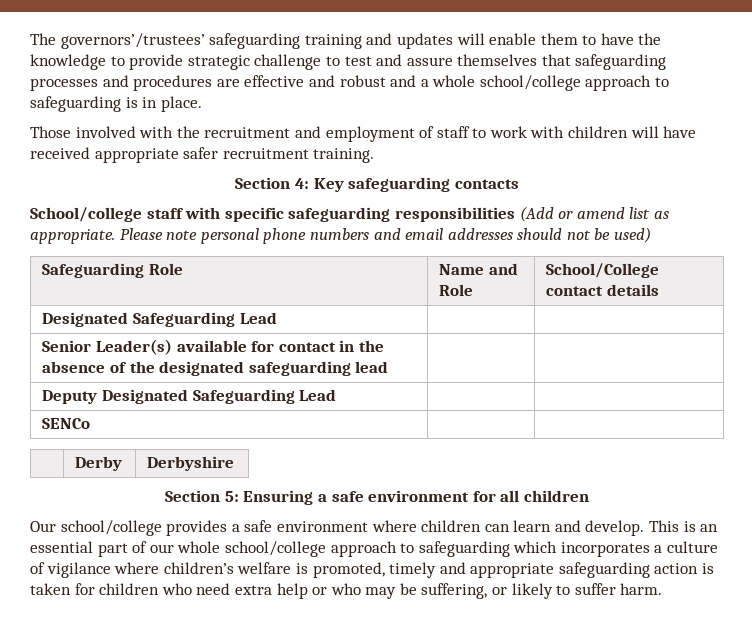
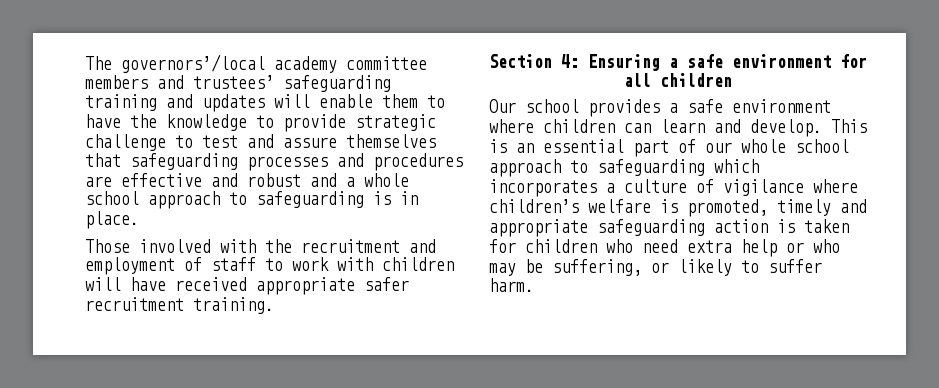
- The governors’/trustees’ safeguarding training and updates will enable them to have the knowledge to provide strategic challenge to test and assure themselves that safeguarding processes and procedures are effective and robust and a whole school/college approach to safeguarding is in place.
+ The governors’/local academy committee members and trustees’ safeguarding training and updates will enable them to have the knowledge to provide strategic challenge to test and assure themselves that safeguarding processes and procedures are effective and robust and a whole school approach to safeguarding is in place.
- Section 4: Key safeguarding contacts
- School/college staff with specific safeguarding responsibilities (Add or amend list as appropriate. Please note personal phone numbers and email addresses should not be used)
- Safeguarding Role | Name and Role | School/College contact details
- Designated Safeguarding Lead | |
- Senior Leader(s) available for contact in the absence of the designated safeguarding lead | |
- Deputy Designated Safeguarding Lead | |
- SENCo | |
- | Derby | Derbyshire
- Section 5: Ensuring a safe environment for all children
+ Section 4: Ensuring a safe environment for all children
- Our school/college provides a safe environment where children can learn and develop.
+ Our school provides a safe environment where children can learn and develop.
- This is an essential part of our whole school/college approach to safeguarding which incorporates a culture of vigilance where children’s welfare is promoted, timely and appropriate safeguarding action is taken for children who need extra help or who may be suffering, or likely to suffer harm.
+ This is an essential part of our whole school approach to safeguarding which incorporates a culture of vigilance where children’s welfare is promoted, timely and appropriate safeguarding action is taken for children who need extra help or who may be suffering, or likely to suffer harm.

